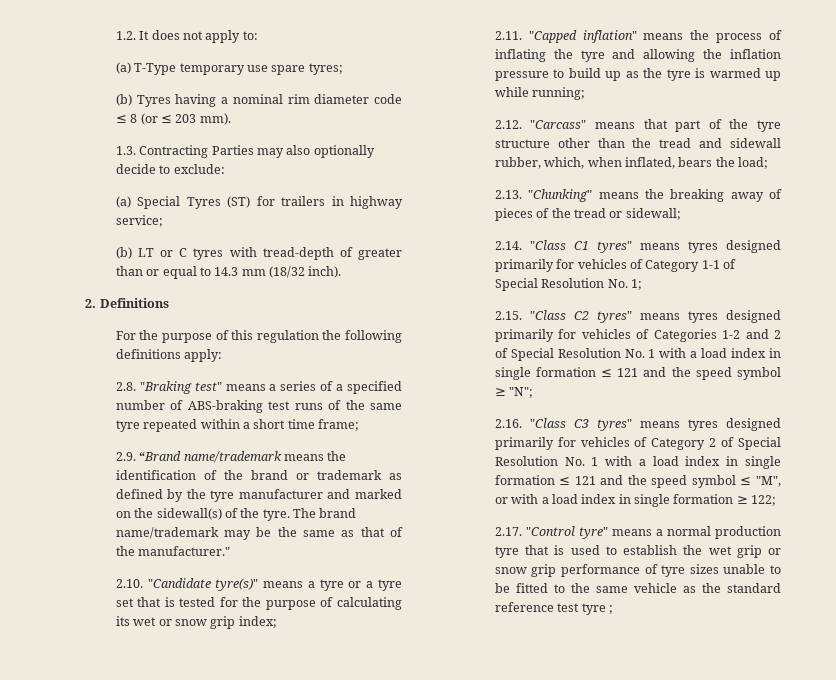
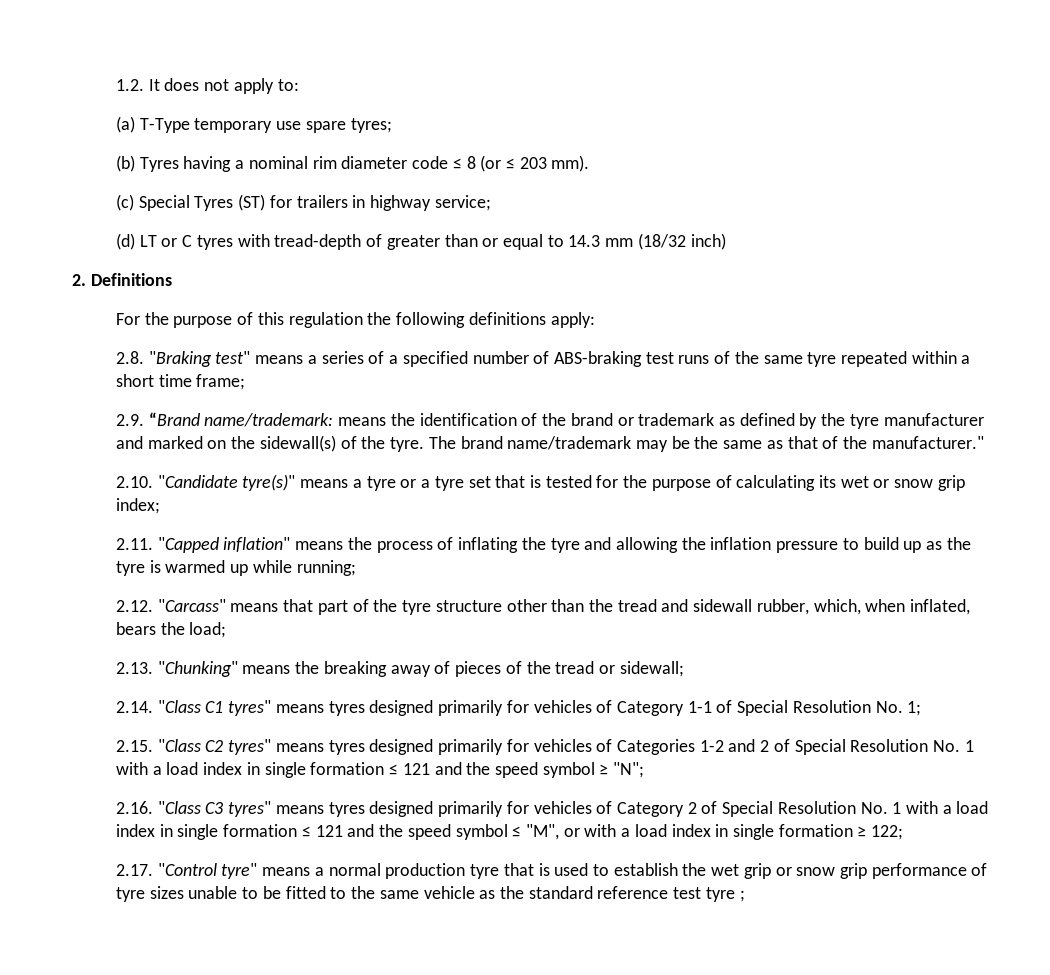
- 1.3. Contracting Parties may also optionally decide to exclude:
- (a) Special Tyres (ST) for trailers in highway service;
+ (c) Special Tyres (ST) for trailers in highway service;
- (b) LT or C tyres with tread-depth of greater than or equal to 14.3 mm (18/32 inch).
+ (d) LT or C tyres with tread-depth of greater than or equal to 14.3 mm (18/32 inch)
- 2.9. “Brand name/trademark means the identification of the brand or trademark as defined by the tyre manufacturer and marked on the sidewall(s) of the tyre.
+ 2.9. “Brand name/trademark: means the identification of the brand or trademark as defined by the tyre manufacturer and marked on the sidewall(s) of the tyre.

